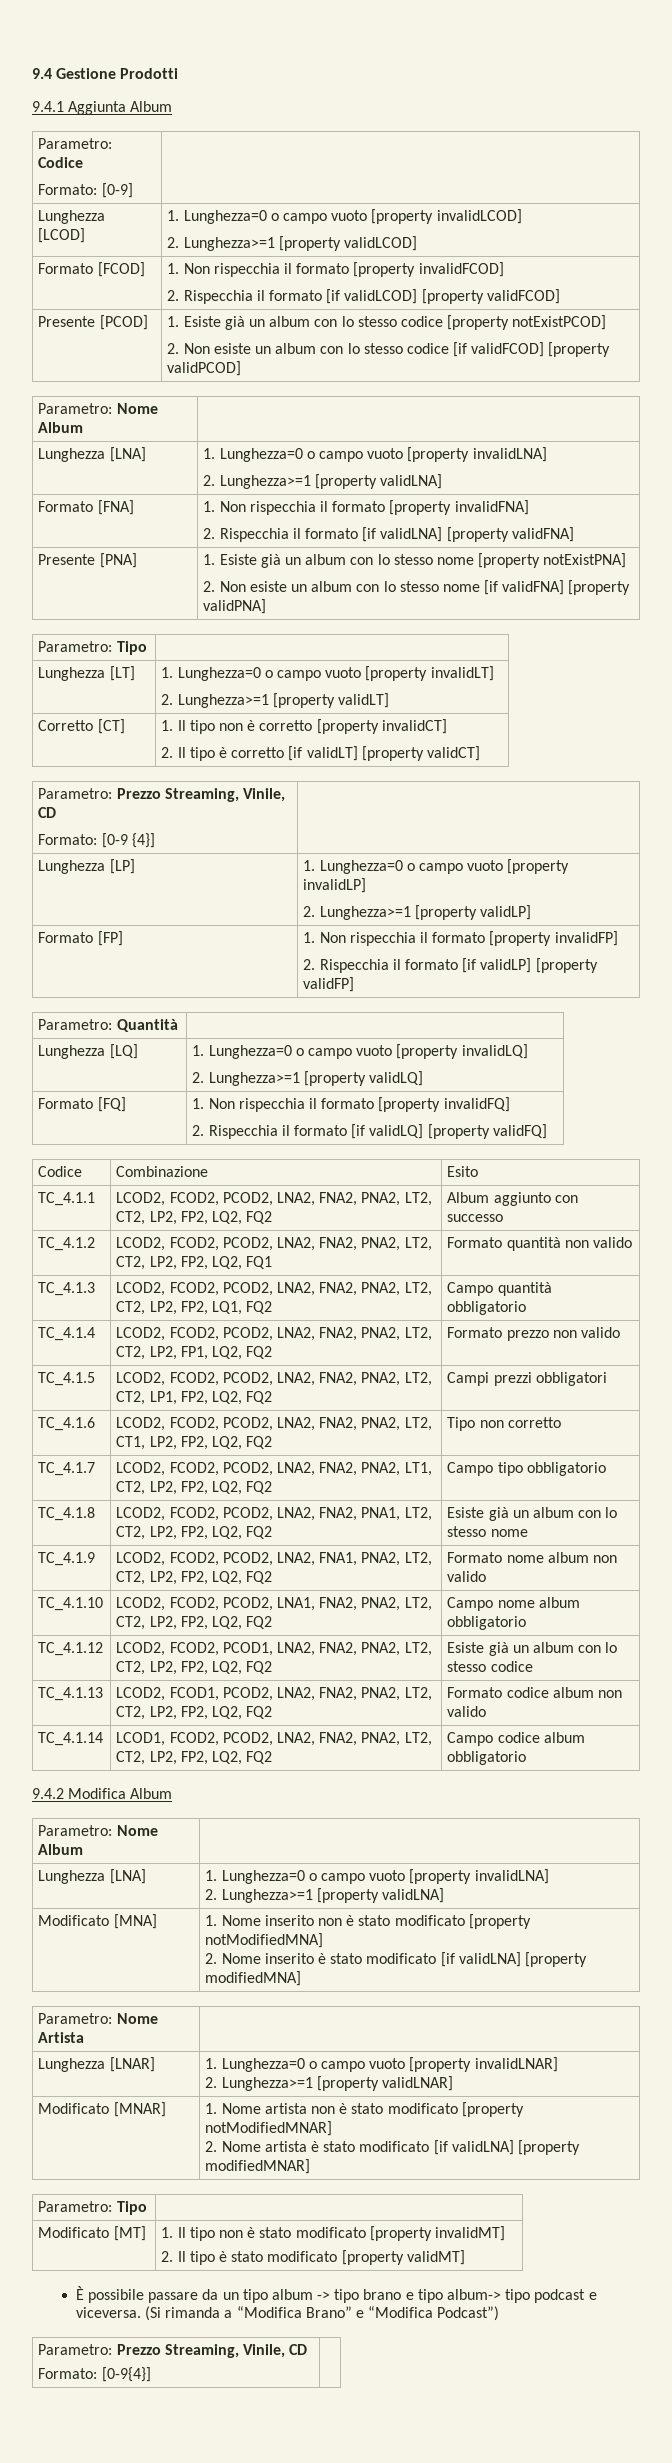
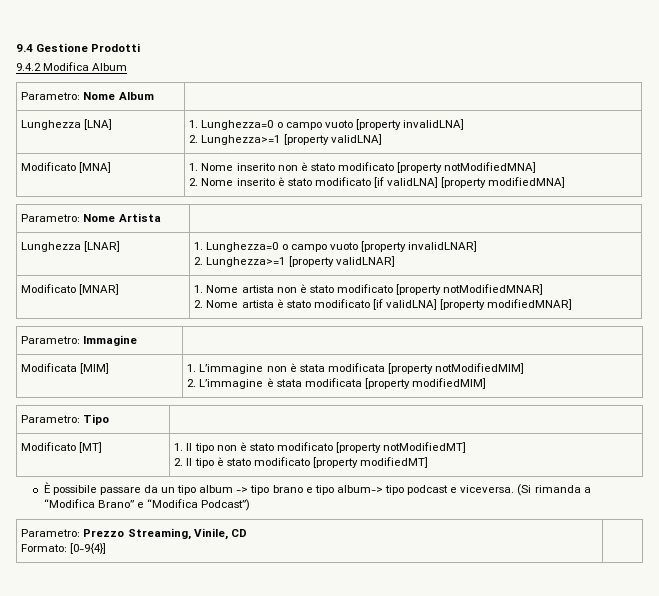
- 9.4.1 Aggiunta Album
- Parametro: Codice
- Formato: [0-9] |
- Lunghezza [LCOD] | 1. Lunghezza=0 o campo vuoto [property invalidLCOD]
- 2. Lunghezza>=1 [property validLCOD]
- Formato [FCOD] | 1. Non rispecchia il formato [property invalidFCOD]
- 2. Rispecchia il formato [if validLCOD] [property validFCOD]
- Presente [PCOD] | 1. Esiste già un album con lo stesso codice [property notExistPCOD]
- 2. Non esiste un album con lo stesso codice [if validFCOD] [property validPCOD]
- Parametro: Nome Album |
- Lunghezza [LNA] | 1. Lunghezza=0 o campo vuoto [property invalidLNA]
- 2. Lunghezza>=1 [property validLNA]
- Formato [FNA] | 1. Non rispecchia il formato [property invalidFNA]
- 2. Rispecchia il formato [if validLNA] [property validFNA]
- Presente [PNA] | 1. Esiste già un album con lo stesso nome [property notExistPNA]
- 2. Non esiste un album con lo stesso nome [if validFNA] [property validPNA]
- Parametro: Tipo |
- Lunghezza [LT] | 1. Lunghezza=0 o campo vuoto [property invalidLT]
- 2. Lunghezza>=1 [property validLT]
- Corretto [CT] | 1. Il tipo non è corretto [property invalidCT]
- 2. Il tipo è corretto [if validLT] [property validCT]
- Parametro: Prezzo Streaming, Vinile, CD
- Formato: [0-9 {4}] |
- Lunghezza [LP] | 1. Lunghezza=0 o campo vuoto [property invalidLP]
- 2. Lunghezza>=1 [property validLP]
- Formato [FP] | 1. Non rispecchia il formato [property invalidFP]
- 2. Rispecchia il formato [if validLP] [property validFP]
- Parametro: Quantità |
- Lunghezza [LQ] | 1. Lunghezza=0 o campo vuoto [property invalidLQ]
- 2. Lunghezza>=1 [property validLQ]
- Formato [FQ] | 1. Non rispecchia il formato [property invalidFQ]
- 2. Rispecchia il formato [if validLQ] [property validFQ]
- Codice | Combinazione | Esito
- TC_4.1.1 | LCOD2, FCOD2, PCOD2, LNA2, FNA2, PNA2, LT2, CT2, LP2, FP2, LQ2, FQ2 | Album aggiunto con successo
- TC_4.1.2 | LCOD2, FCOD2, PCOD2, LNA2, FNA2, PNA2, LT2, CT2, LP2, FP2, LQ2, FQ1 | Formato quantità non valido
- TC_4.1.3 | LCOD2, FCOD2, PCOD2, LNA2, FNA2, PNA2, LT2, CT2, LP2, FP2, LQ1, FQ2 | Campo quantità obbligatorio
- TC_4.1.4 | LCOD2, FCOD2, PCOD2, LNA2, FNA2, PNA2, LT2, CT2, LP2, FP1, LQ2, FQ2 | Formato prezzo non valido
- TC_4.1.5 | LCOD2, FCOD2, PCOD2, LNA2, FNA2, PNA2, LT2, CT2, LP1, FP2, LQ2, FQ2 | Campi prezzi obbligatori
- TC_4.1.6 | LCOD2, FCOD2, PCOD2, LNA2, FNA2, PNA2, LT2, CT1, LP2, FP2, LQ2, FQ2 | Tipo non corretto
- TC_4.1.7 | LCOD2, FCOD2, PCOD2, LNA2, FNA2, PNA2, LT1, CT2, LP2, FP2, LQ2, FQ2 | Campo tipo obbligatorio
- TC_4.1.8 | LCOD2, FCOD2, PCOD2, LNA2, FNA2, PNA1, LT2, CT2, LP2, FP2, LQ2, FQ2 | Esiste già un album con lo stesso nome
- TC_4.1.9 | LCOD2, FCOD2, PCOD2, LNA2, FNA1, PNA2, LT2, CT2, LP2, FP2, LQ2, FQ2 | Formato nome album non valido
- TC_4.1.10 | LCOD2, FCOD2, PCOD2, LNA1, FNA2, PNA2, LT2, CT2, LP2, FP2, LQ2, FQ2 | Campo nome album obbligatorio
- TC_4.1.12 | LCOD2, FCOD2, PCOD1, LNA2, FNA2, PNA2, LT2, CT2, LP2, FP2, LQ2, FQ2 | Esiste già un album con lo stesso codice
- TC_4.1.13 | LCOD2, FCOD1, PCOD2, LNA2, FNA2, PNA2, LT2, CT2, LP2, FP2, LQ2, FQ2 | Formato codice album non valido
- TC_4.1.14 | LCOD1, FCOD2, PCOD2, LNA2, FNA2, PNA2, LT2, CT2, LP2, FP2, LQ2, FQ2 | Campo codice album obbligatorio
+ Parametro: Immagine |
+ Modificata [MIM] | 1. L’immagine non è stata modificata [property notModifiedMIM]
+ 2. L’immagine è stata modificata [property modifiedMIM]
- Modificato [MT] | 1. Il tipo non è stato modificato [property invalidMT]
- 2. Il tipo è stato modificato [property validMT]
+ Modificato [MT] | 1. Il tipo non è stato modificato [property notModifiedMT]
+ 2. Il tipo è stato modificato [property modifiedMT]

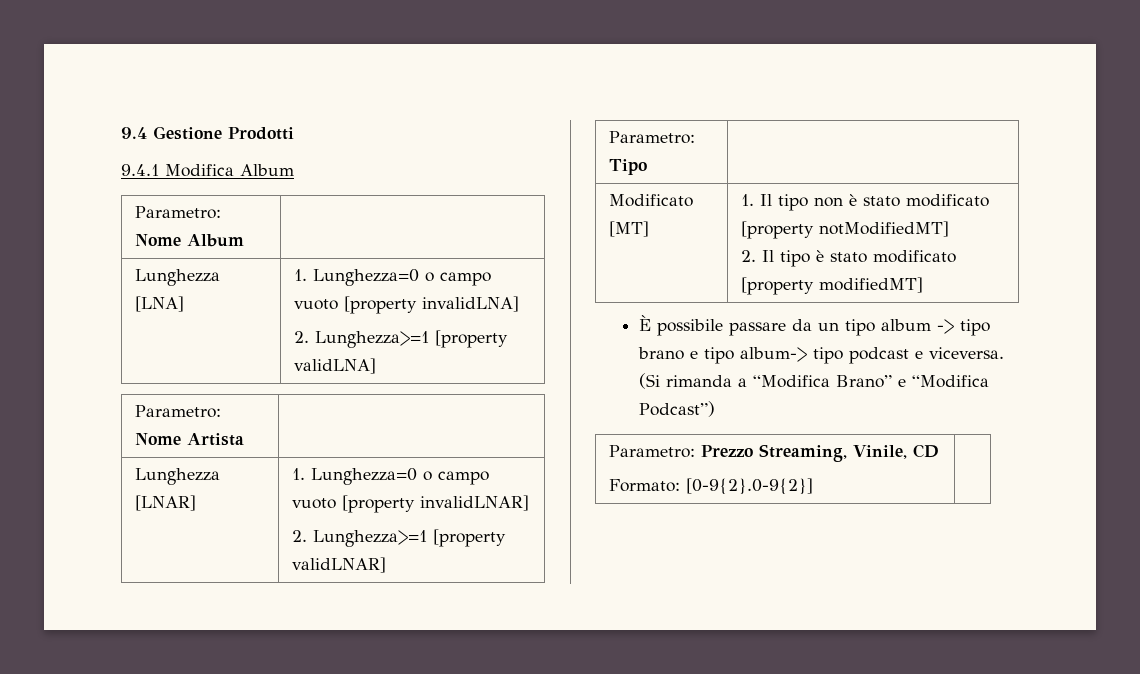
- 9.4.2 Modifica Album
+ 9.4.1 Modifica Album
- Modificato [MNA] | 1. Nome inserito non è stato modificato [property notModifiedMNA]
- 2. Nome inserito è stato modificato [if validLNA] [property modifiedMNA]
- Modificato [MNAR] | 1. Nome artista non è stato modificato [property notModifiedMNAR]
- 2. Nome artista è stato modificato [if validLNA] [property modifiedMNAR]
- Parametro: Immagine |
- Modificata [MIM] | 1. L’immagine non è stata modificata [property notModifiedMIM]
- 2. L’immagine è stata modificata [property modifiedMIM]
  Parametro: Prezzo Streaming, Vinile, CD
- Formato: [0-9{4}] |
+ Formato: [0-9{2}.0-9{2}] |

